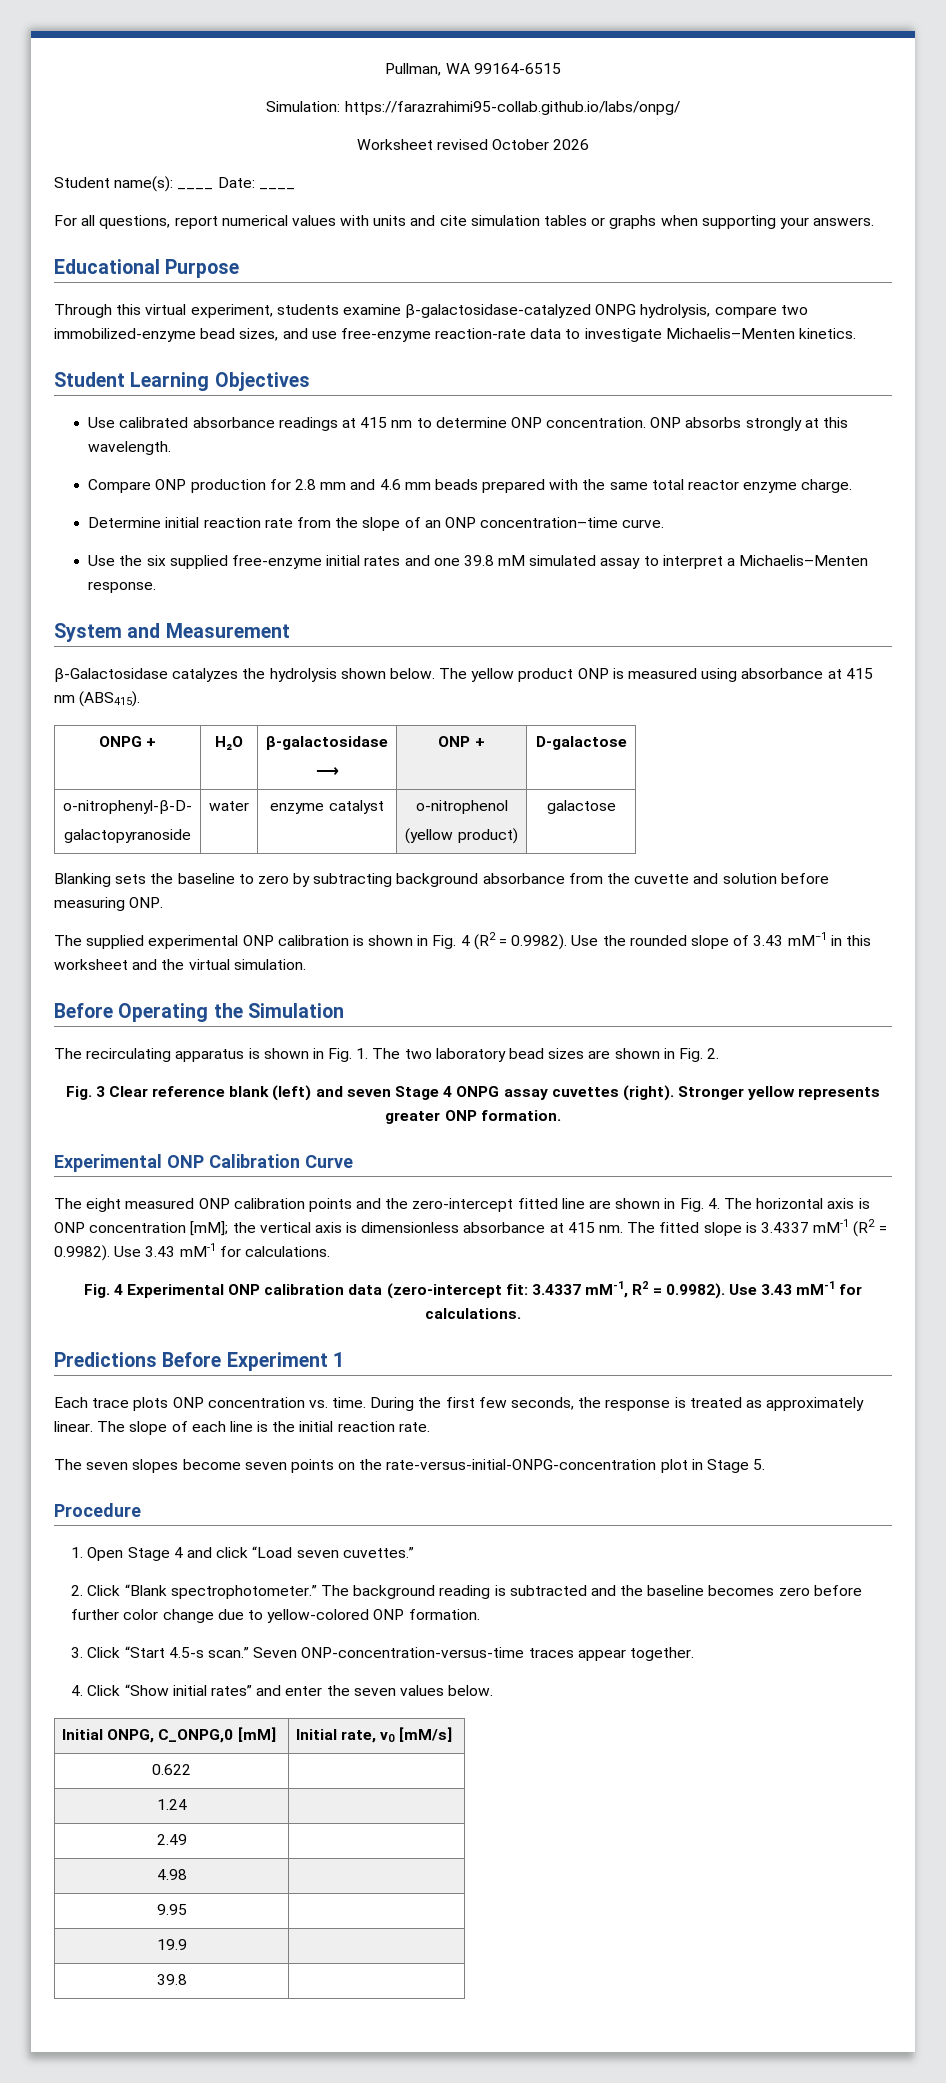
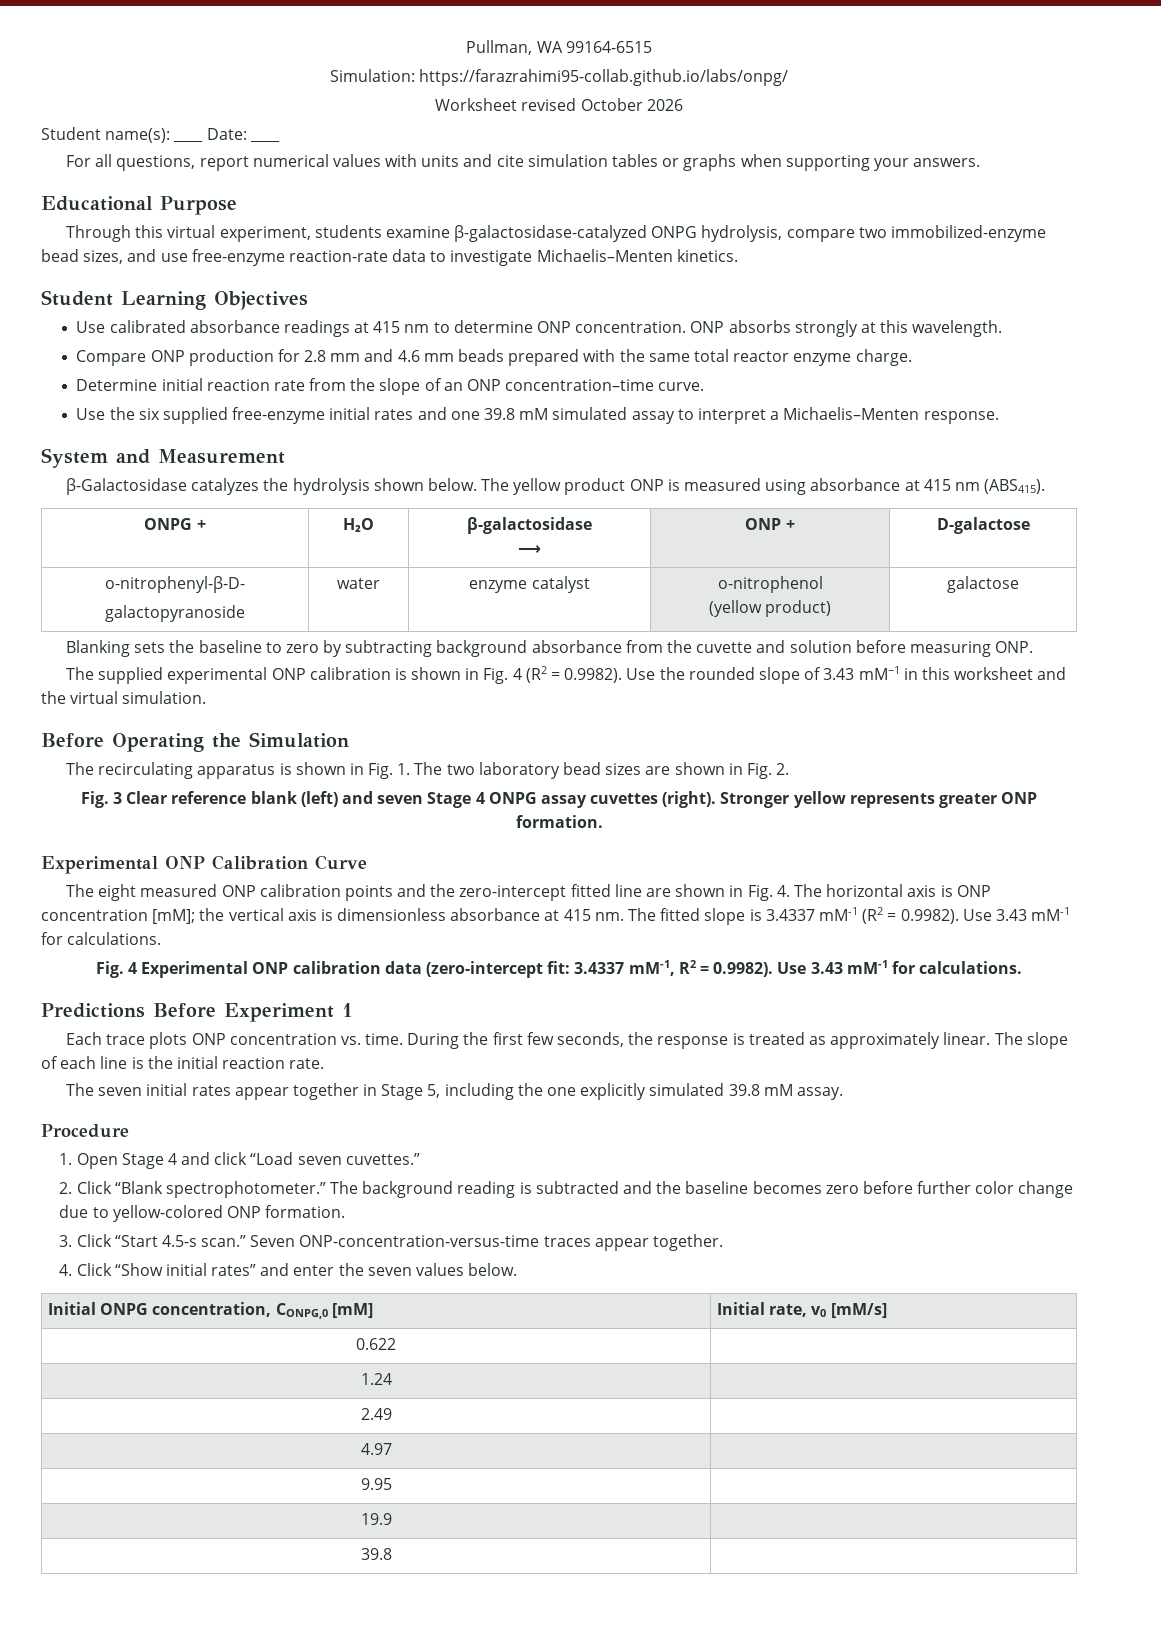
- The seven slopes become seven points on the rate-versus-initial-ONPG-concentration plot in Stage 5.
+ The seven initial rates appear together in Stage 5, including the one explicitly simulated 39.8 mM assay.
- Initial ONPG, C_ONPG,0 [mM] | Initial rate, v0 [mM/s]
+ Initial ONPG concentration, CONPG,0 [mM] | Initial rate, v0 [mM/s]
- 4.98 |
+ 4.97 |

